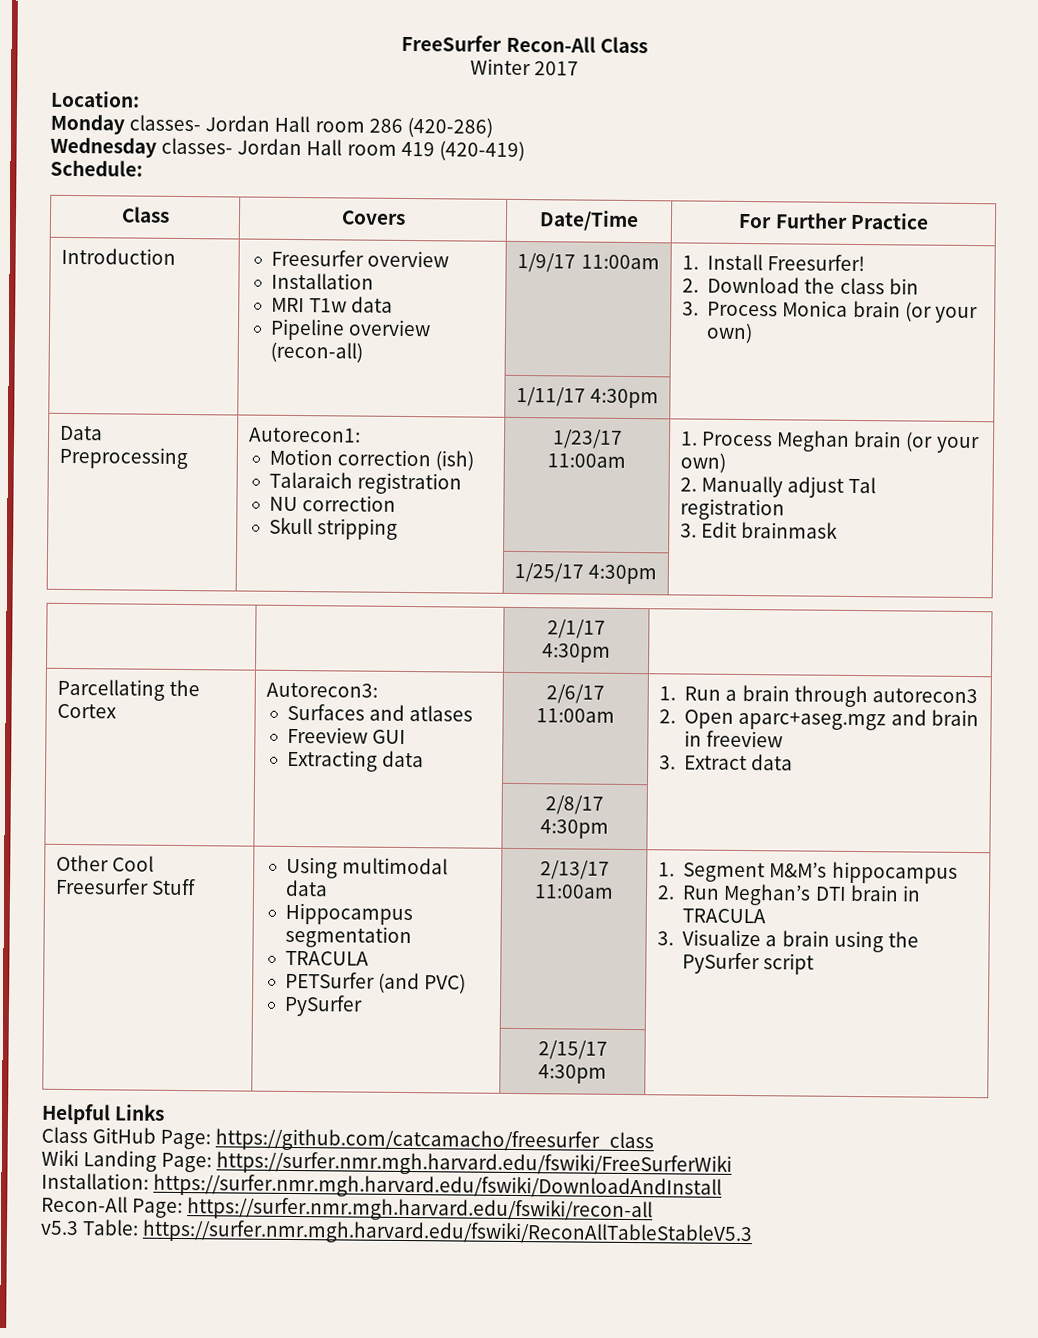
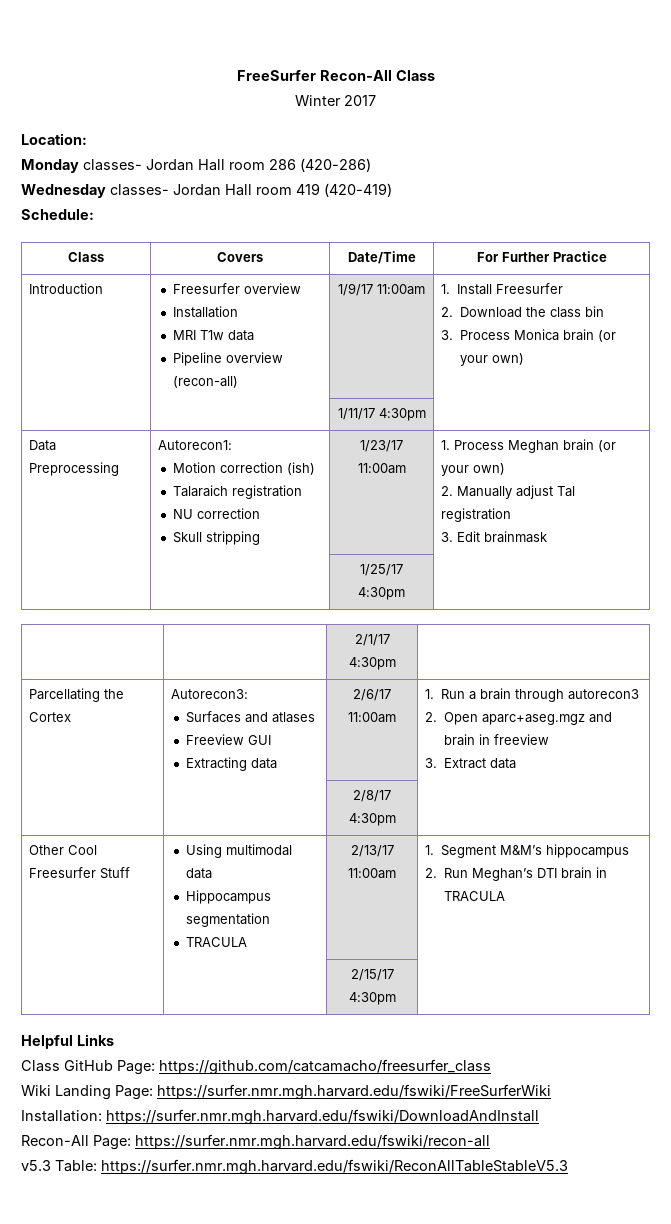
  Introduction | Freesurfer overview
  Installation
  MRI T1w data
- Pipeline overview (recon-all) | 1/9/17 11:00am | 1. Install Freesurfer!
+ Pipeline overview (recon-all) | 1/9/17 11:00am | 1. Install Freesurfer
  Other Cool Freesurfer Stuff | Using multimodal data
  Hippocampus segmentation
- TRACULA
- PETSurfer (and PVC)
- PySurfer | 2/13/17 11:00am | 1. Segment M&M’s hippocampus
+ TRACULA | 2/13/17 11:00am | 1. Segment M&M’s hippocampus
  2. Run Meghan’s DTI brain in TRACULA
- 3. Visualize a brain using the PySurfer script

